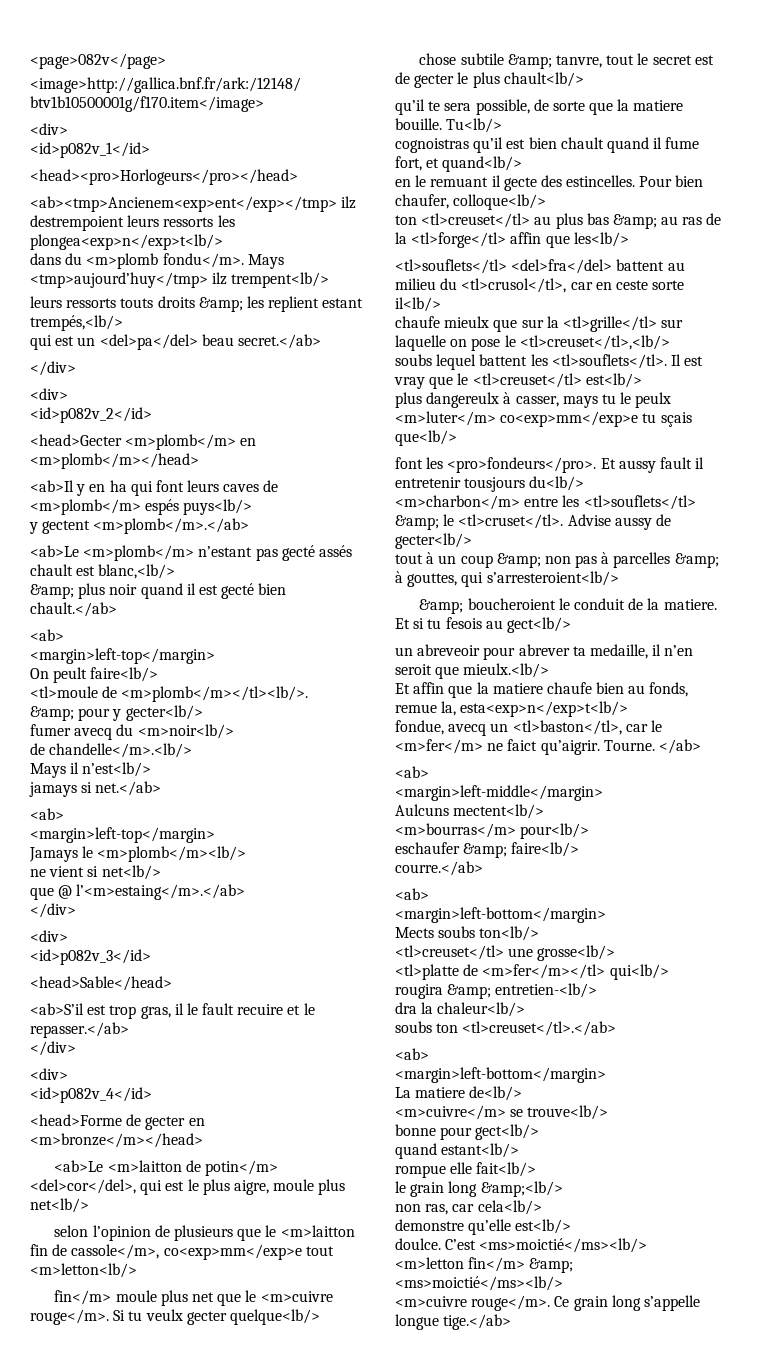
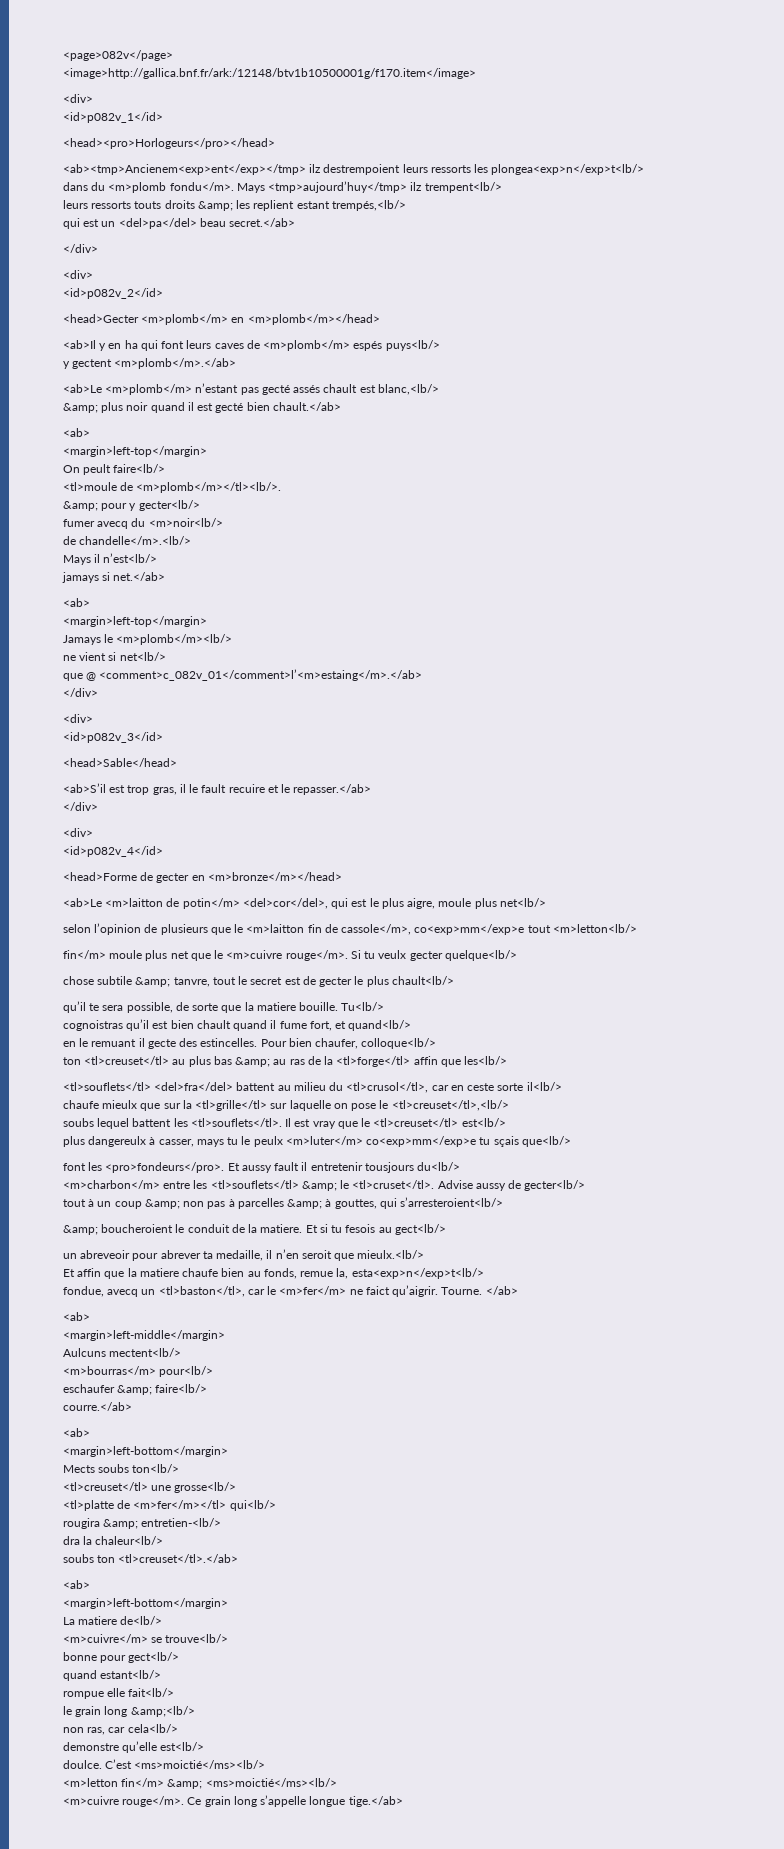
- que @ l’<m>estaing</m>.</ab>
+ que @ <comment>c_082v_01</comment>l’<m>estaing</m>.</ab>

